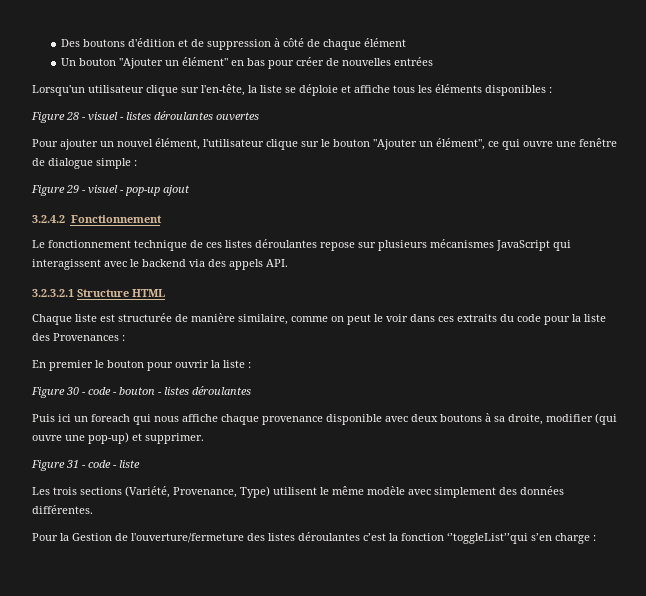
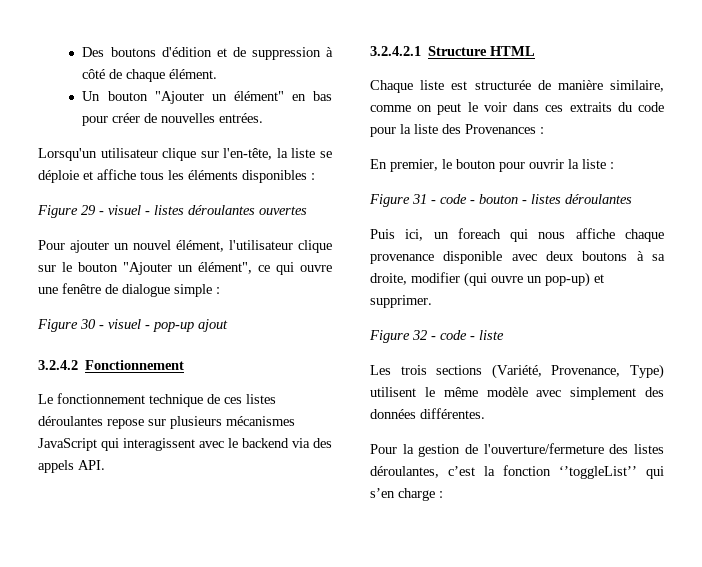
- Des boutons d'édition et de suppression à côté de chaque élément
+ Des boutons d'édition et de suppression à côté de chaque élément.
- Un bouton "Ajouter un élément" en bas pour créer de nouvelles entrées
+ Un bouton "Ajouter un élément" en bas pour créer de nouvelles entrées.
- Figure 28 - visuel - listes déroulantes ouvertes
+ Figure 29 - visuel - listes déroulantes ouvertes
- Figure 29 - visuel - pop-up ajout
+ Figure 30 - visuel - pop-up ajout
- 3.2.3.2.1 Structure HTML
+ 3.2.4.2.1 Structure HTML
- En premier le bouton pour ouvrir la liste :
+ En premier, le bouton pour ouvrir la liste :
- Figure 30 - code - bouton - listes déroulantes
+ Figure 31 - code - bouton - listes déroulantes
- Puis ici un foreach qui nous affiche chaque provenance disponible avec deux boutons à sa droite, modifier (qui ouvre une pop-up) et supprimer.
+ Puis ici, un foreach qui nous affiche chaque provenance disponible avec deux boutons à sa droite, modifier (qui ouvre un pop-up) et supprimer.
- Figure 31 - code - liste
+ Figure 32 - code - liste
- Pour la Gestion de l'ouverture/fermeture des listes déroulantes c’est la fonction ‘’toggleList’’qui s’en charge :
+ Pour la gestion de l'ouverture/fermeture des listes déroulantes, c’est la fonction ‘’toggleList’’ qui s’en charge :

